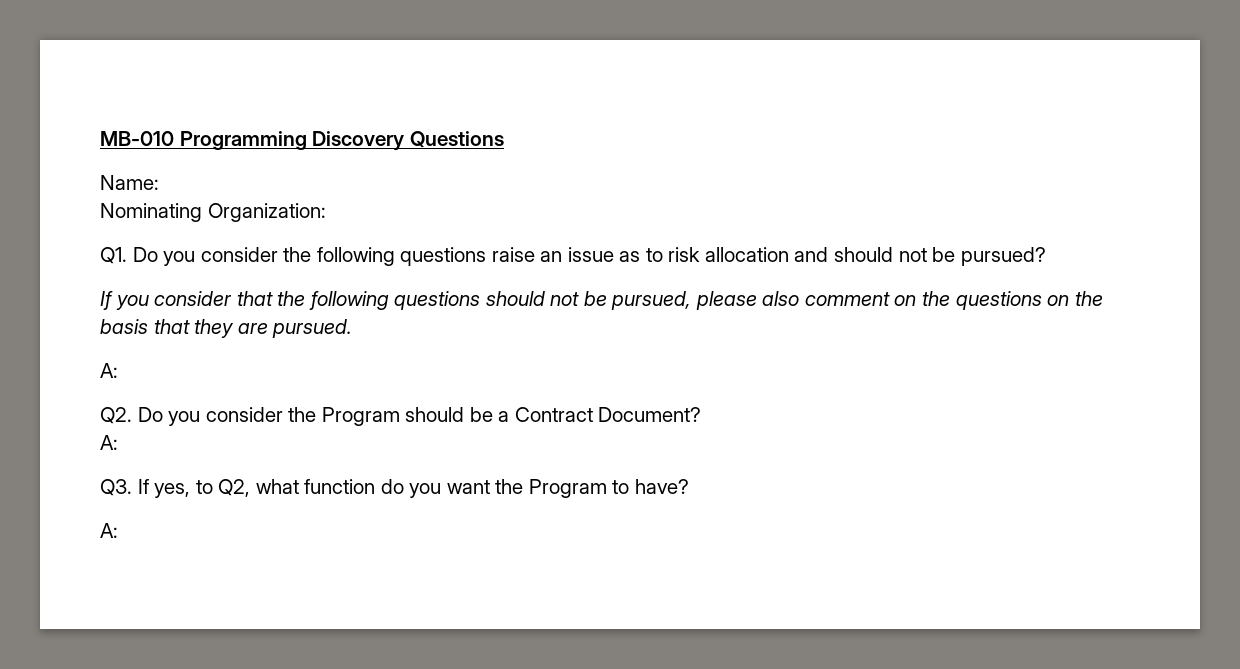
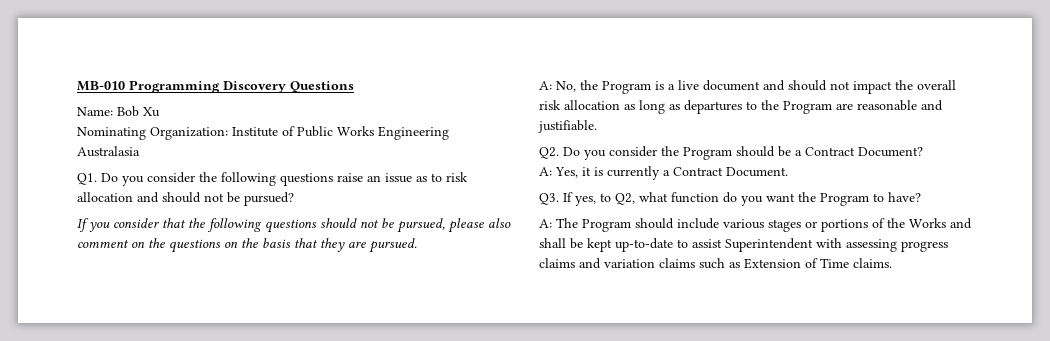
- Name:
+ Name: Bob Xu
- Nominating Organization:
+ Nominating Organization: Institute of Public Works Engineering Australasia
  If you consider that the following questions should not be pursued, please also comment on the questions on the basis that they are pursued.
- A:
+ A: No, the Program is a live document and should not impact the overall risk allocation as long as departures to the Program are reasonable and justifiable.
  Q2. Do you consider the Program should be a Contract Document?
- A:
+ A: Yes, it is currently a Contract Document.
  Q3. If yes, to Q2, what function do you want the Program to have?
- A:
+ A: The Program should include various stages or portions of the Works and shall be kept up-to-date to assist Superintendent with assessing progress claims and variation claims such as Extension of Time claims.

